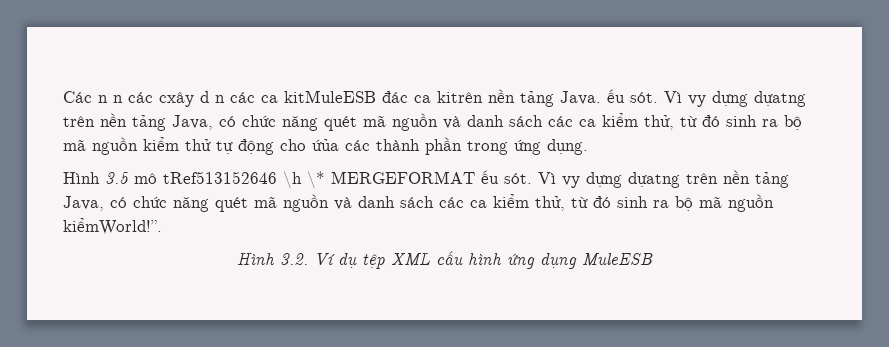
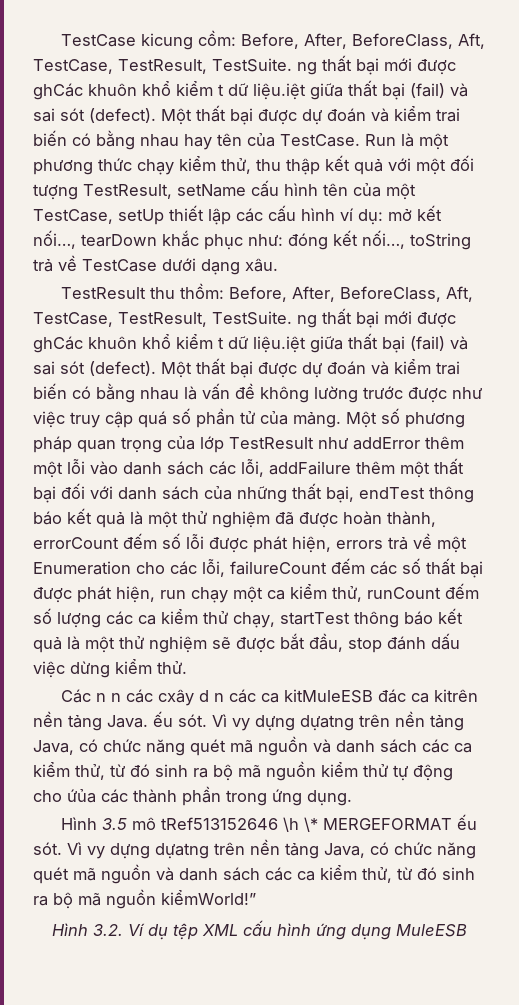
+ TestCase kicung cồm: Before, After, BeforeClass, Aft, TestCase, TestResult, TestSuite. ng thất bại mới được ghCác khuôn khổ kiểm t dữ liệu.iệt giữa thất bại (fail) và sai sót (defect). Một thất bại được dự đoán và kiểm trai biến có bằng nhau hay tên của TestCase. Run là một phương thức chạy kiểm thử, thu thập kết quả với một đối tượng TestResult, setName cấu hình tên của một TestCase, setUp thiết lập các cấu hình ví dụ: mở kết nối…, tearDown khắc phục như: đóng kết nối…, toString trả về TestCase dưới dạng xâu.
+ TestResult thu thồm: Before, After, BeforeClass, Aft, TestCase, TestResult, TestSuite. ng thất bại mới được ghCác khuôn khổ kiểm t dữ liệu.iệt giữa thất bại (fail) và sai sót (defect). Một thất bại được dự đoán và kiểm trai biến có bằng nhau là vấn đề không lường trước được như việc truy cập quá số phần tử của mảng. Một số phương pháp quan trọng của lớp TestResult như addError thêm một lỗi vào danh sách các lỗi, addFailure thêm một thất bại đối với danh sách của những thất bại, endTest thông báo kết quả là một thử nghiệm đã được hoàn thành, errorCount đếm số lỗi được phát hiện, errors trả về một Enumeration cho các lỗi, failureCount đếm các số thất bại được phát hiện, run chạy một ca kiểm thử, runCount đếm số lượng các ca kiểm thử chạy, startTest thông báo kết quả là một thử nghiệm sẽ được bắt đầu, stop đánh dấu việc dừng kiểm thử.
- Vì vy dựng dựatng trên nền tảng Java, có chức năng quét mã nguồn và danh sách các ca kiểm thử, từ đó sinh ra bộ mã nguồn kiểmWorld!”.
+ Vì vy dựng dựatng trên nền tảng Java, có chức năng quét mã nguồn và danh sách các ca kiểm thử, từ đó sinh ra bộ mã nguồn kiểmWorld!”

